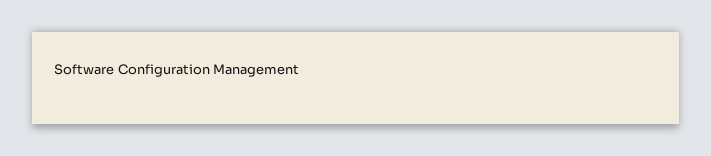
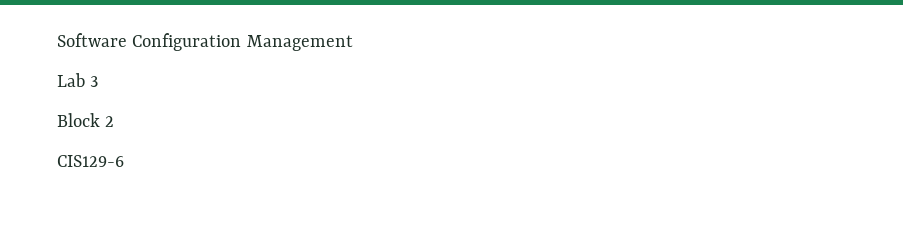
+ Lab 3
+ Block 2
+ CIS129-6

